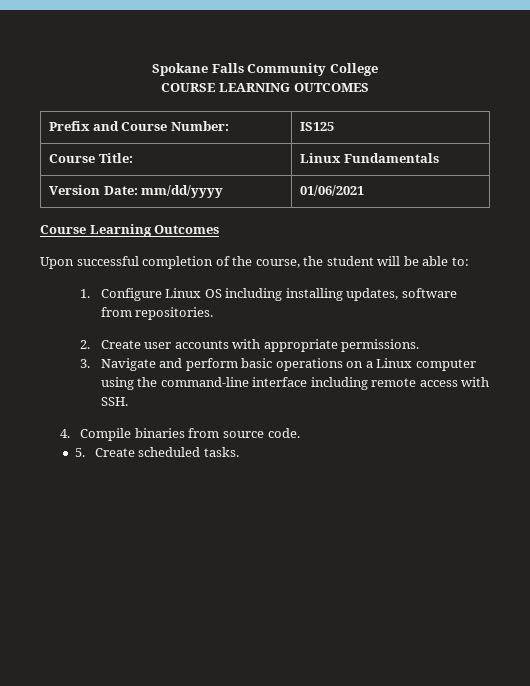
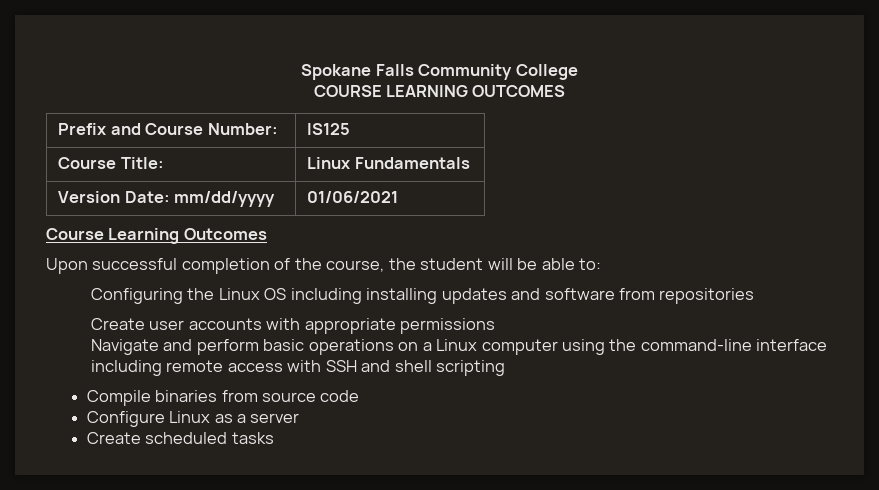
- 1. Configure Linux OS including installing updates, software from repositories.
- 2. Create user accounts with appropriate permissions.
- 3. Navigate and perform basic operations on a Linux computer using the command-line interface including remote access with SSH.
- 4. Compile binaries from source code.
- 5. Create scheduled tasks.
+ Configuring the Linux OS including installing updates and software from repositories
+ Create user accounts with appropriate permissions
+ Navigate and perform basic operations on a Linux computer using the command-line interface including remote access with SSH and shell scripting
+ Compile binaries from source code
+ Configure Linux as a server
+ Create scheduled tasks

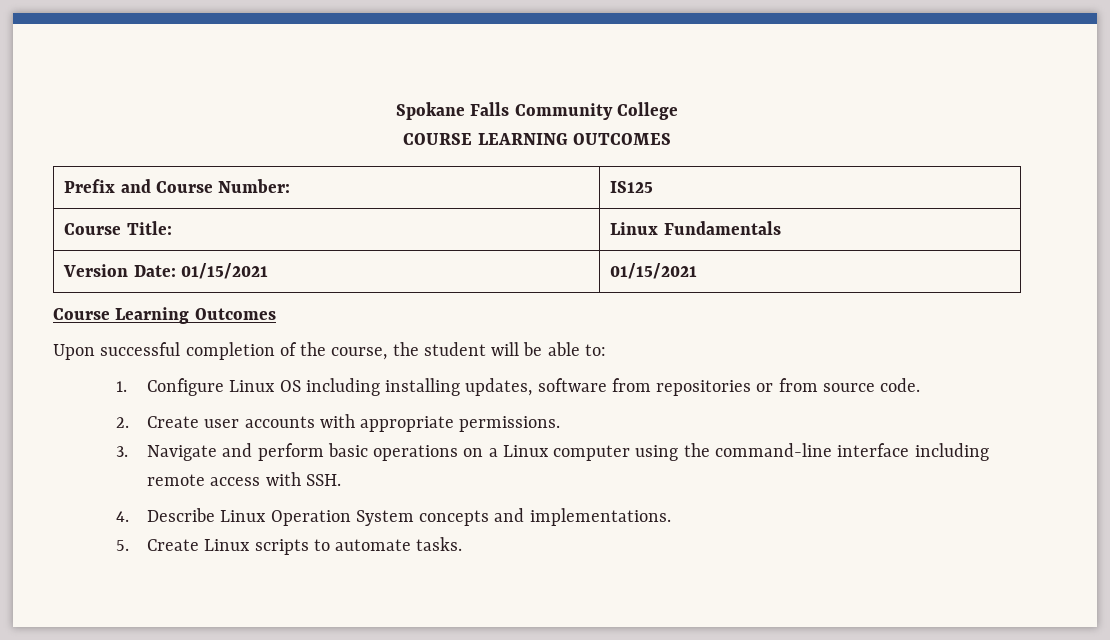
- Version Date: mm/dd/yyyy | 01/06/2021
+ Version Date: 01/15/2021 | 01/15/2021
- Configuring the Linux OS including installing updates and software from repositories
- Create user accounts with appropriate permissions
- Navigate and perform basic operations on a Linux computer using the command-line interface including remote access with SSH and shell scripting
- Compile binaries from source code
- Configure Linux as a server
- Create scheduled tasks
+ 1. Configure Linux OS including installing updates, software from repositories or from source code.
+ 2. Create user accounts with appropriate permissions.
+ 3. Navigate and perform basic operations on a Linux computer using the command-line interface including remote access with SSH.
+ 4. Describe Linux Operation System concepts and implementations.
+ 5. Create Linux scripts to automate tasks.

